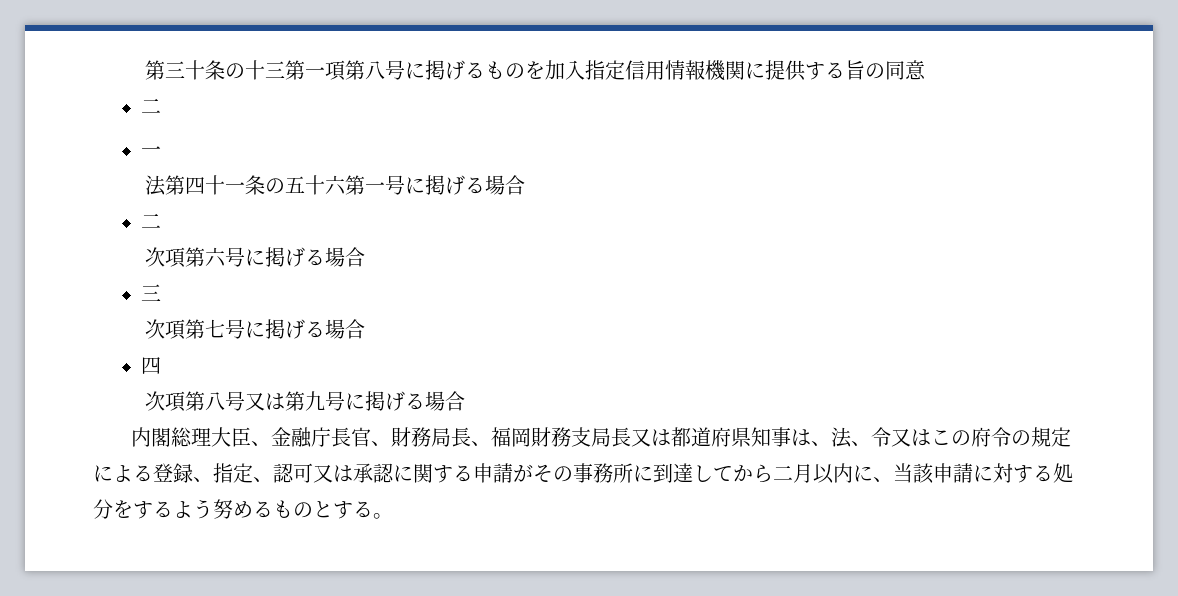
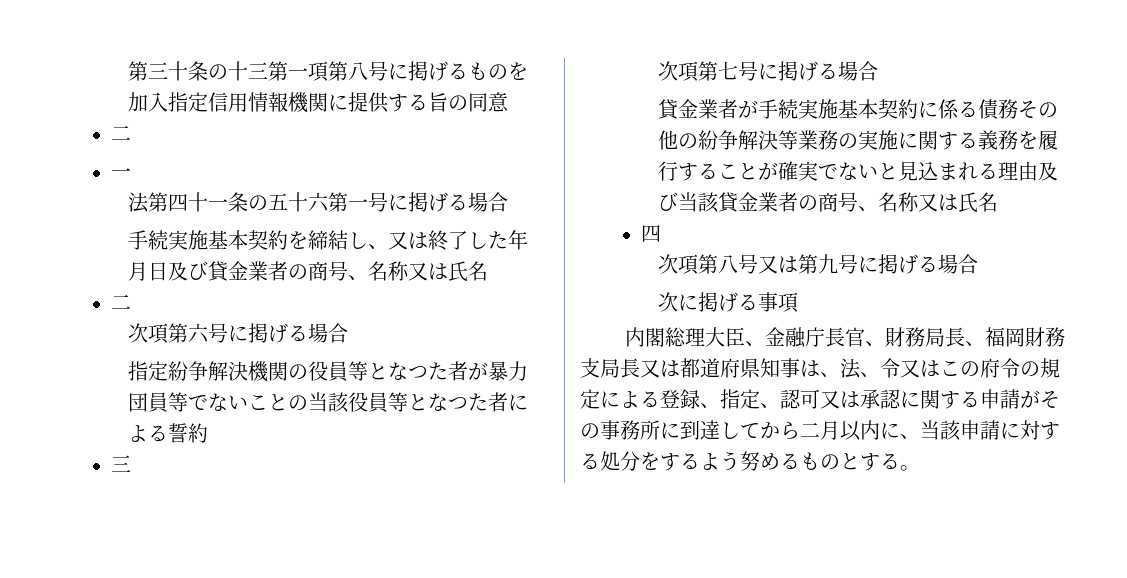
+ 手続実施基本契約を締結し、又は終了した年月日及び貸金業者の商号、名称又は氏名
+ 指定紛争解決機関の役員等となつた者が暴力団員等でないことの当該役員等となつた者による誓約
+ 貸金業者が手続実施基本契約に係る債務その他の紛争解決等業務の実施に関する義務を履行することが確実でないと見込まれる理由及び当該貸金業者の商号、名称又は氏名
+ 次に掲げる事項

